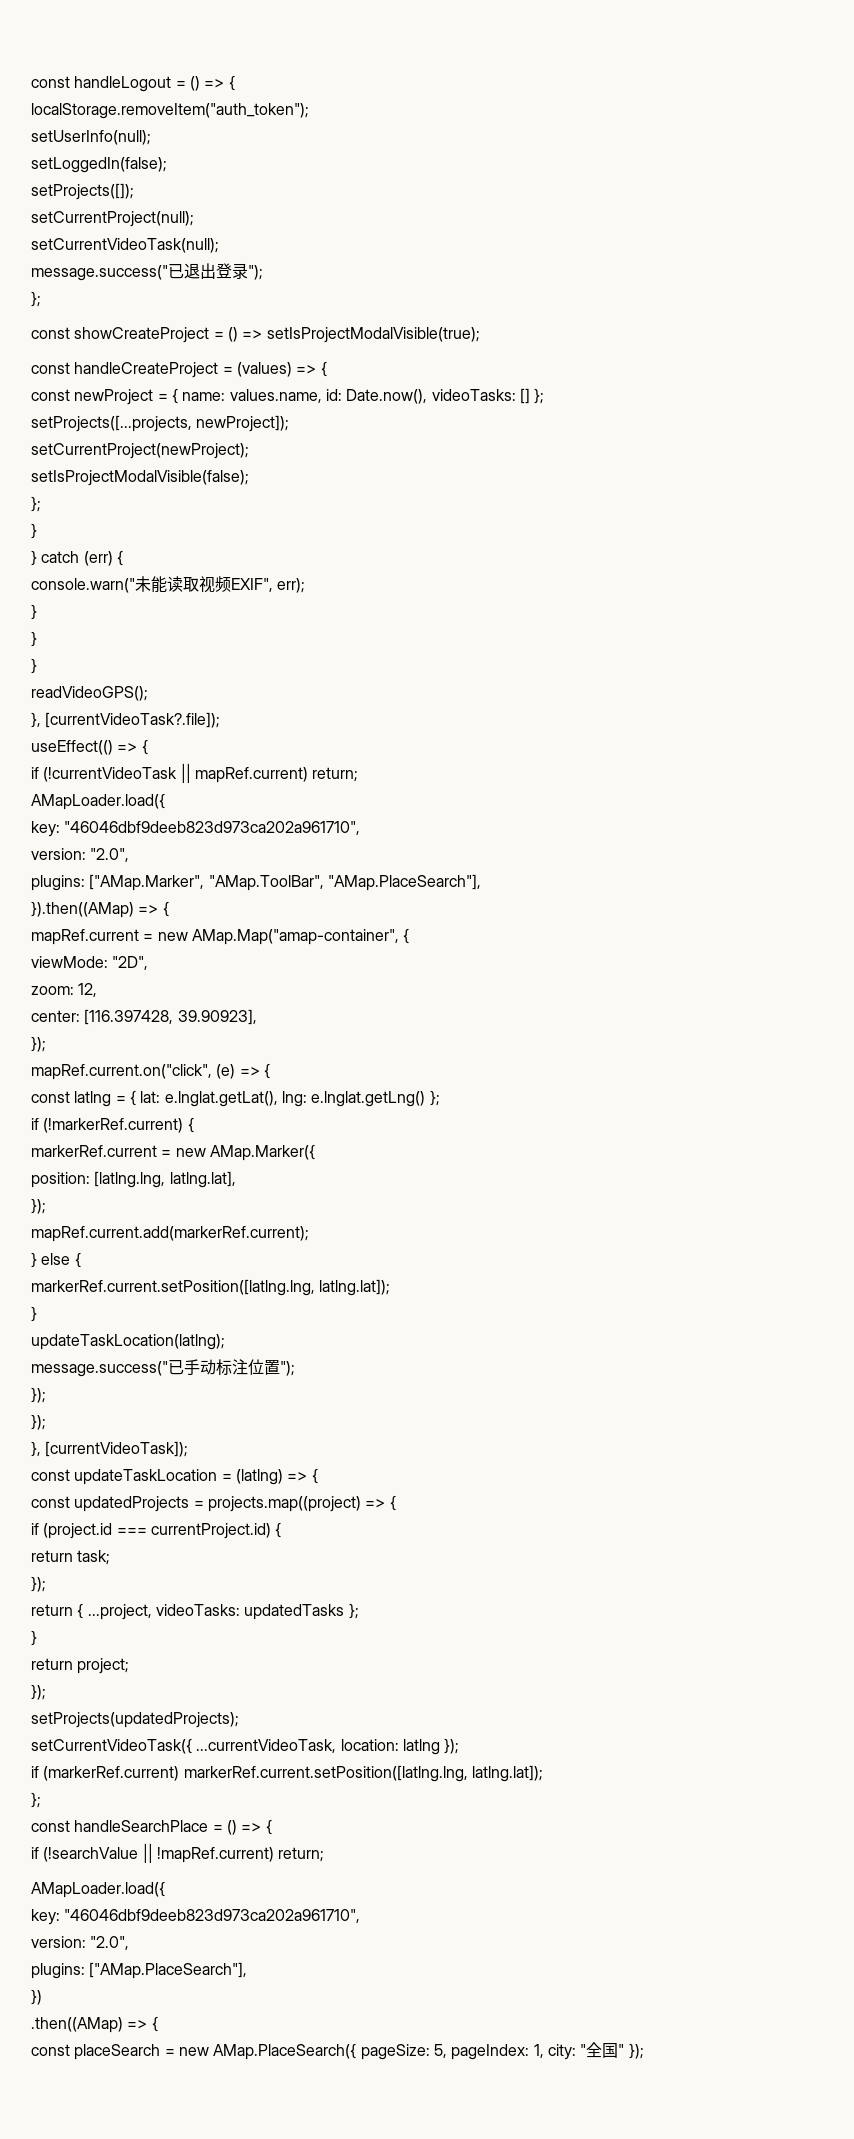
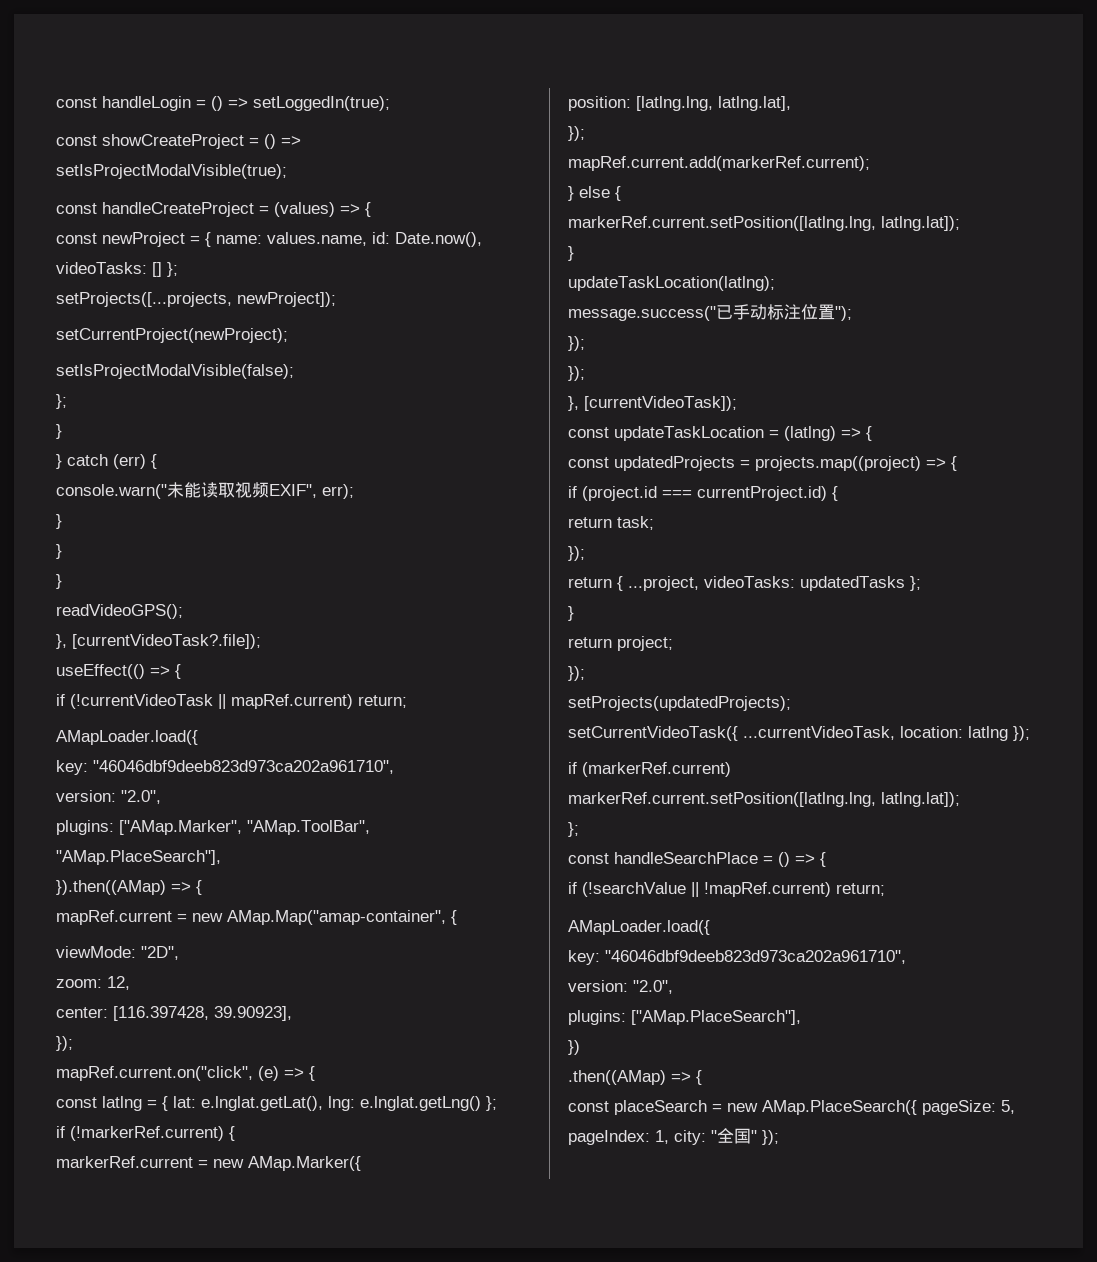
- const handleLogout = () => {
- localStorage.removeItem("auth_token");
- setUserInfo(null);
- setLoggedIn(false);
- setProjects([]);
- setCurrentProject(null);
- setCurrentVideoTask(null);
- message.success("已退出登录");
- };
+ const handleLogin = () => setLoggedIn(true);

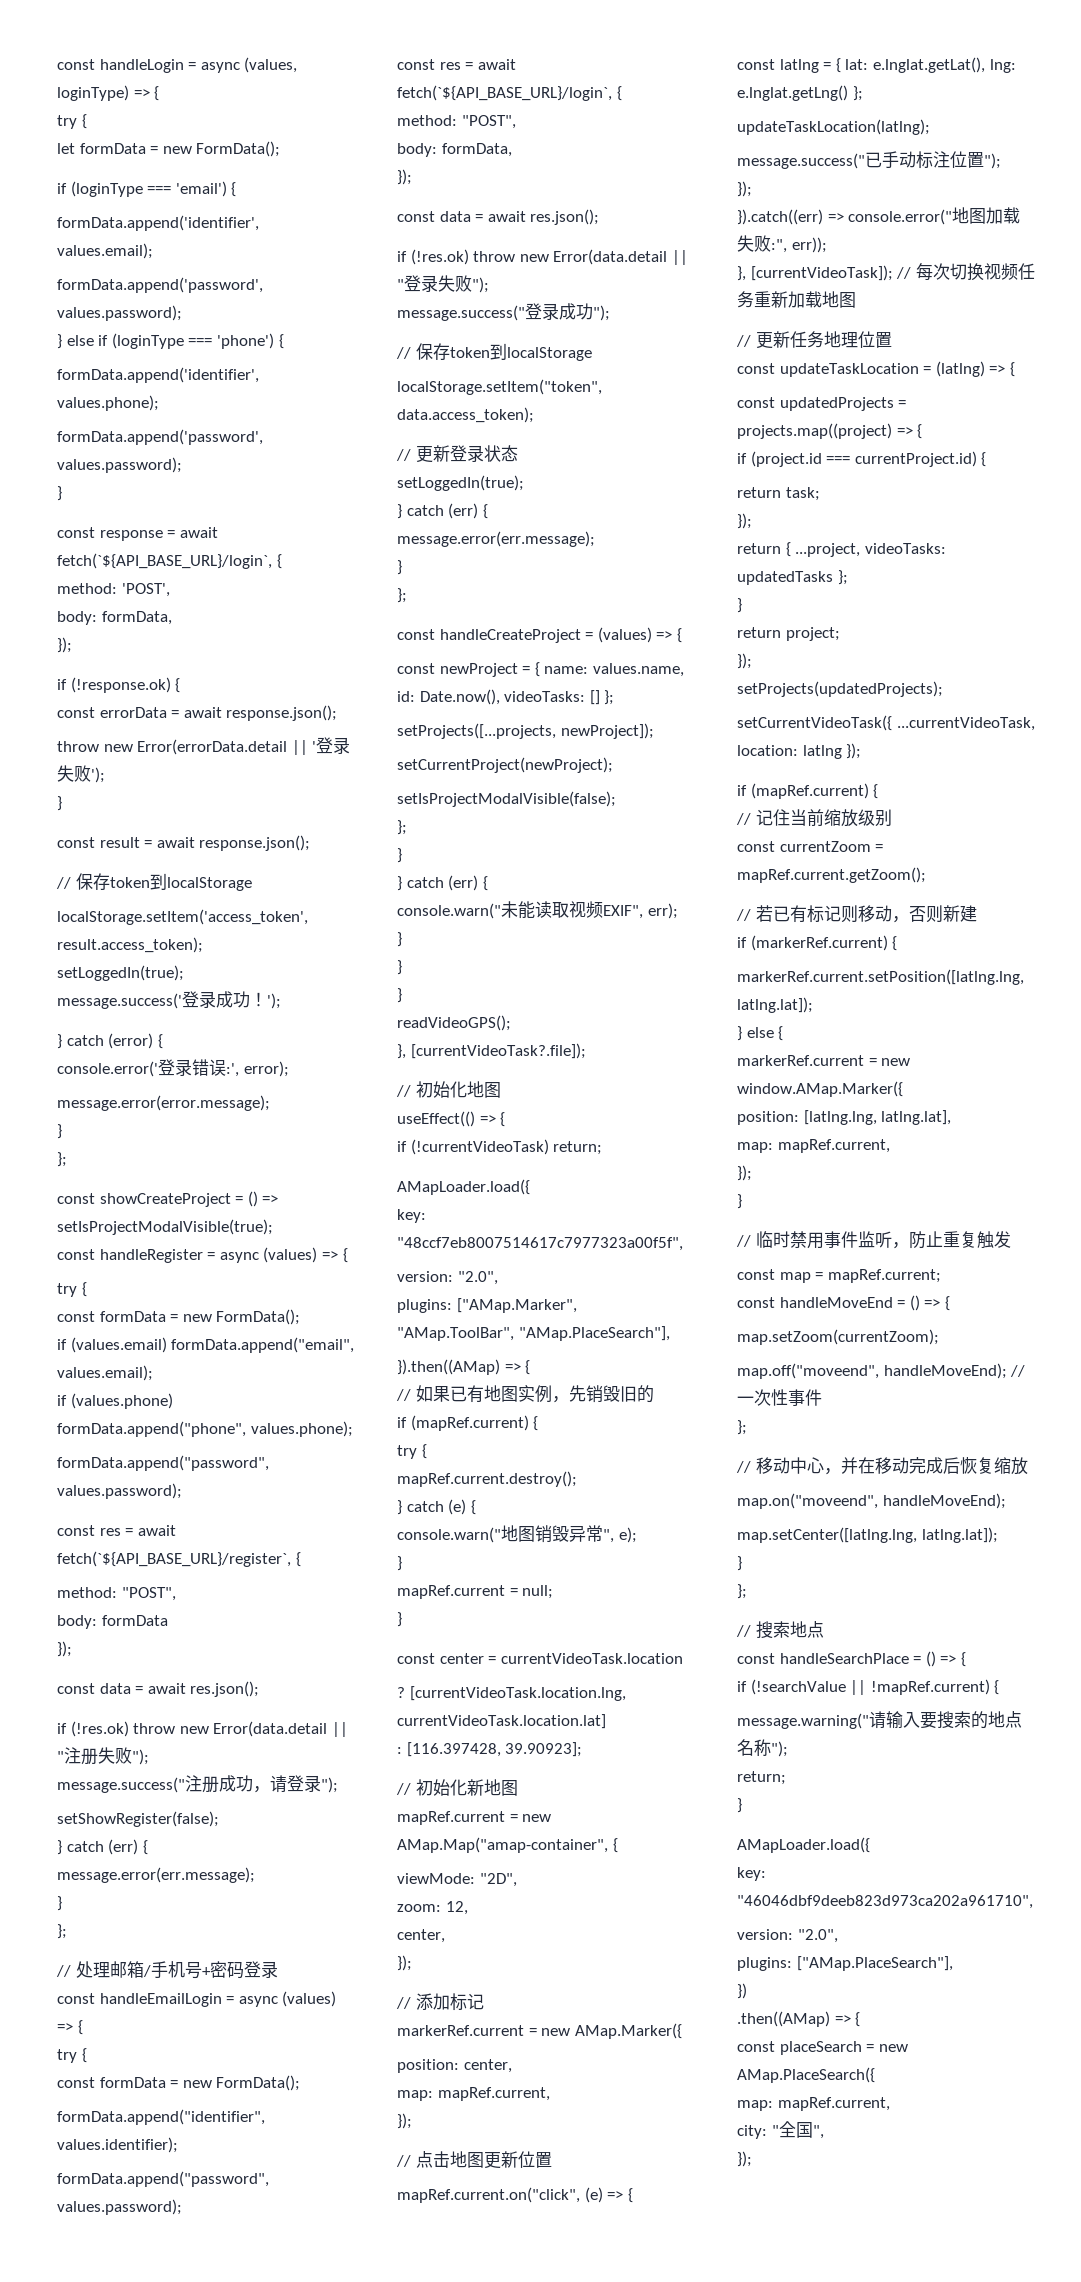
- const handleLogin = () => setLoggedIn(true);
+ const handleLogin = async (values, loginType) => {
+ try {
+ let formData = new FormData();
+ if (loginType === 'email') {
+ formData.append('identifier', values.email);
+ formData.append('password', values.password);
+ } else if (loginType === 'phone') {
+ formData.append('identifier', values.phone);
+ formData.append('password', values.password);
+ }
+ const response = await fetch(`${API_BASE_URL}/login`, {
+ method: 'POST',
+ body: formData,
+ });
+ if (!response.ok) {
+ const errorData = await response.json();
+ throw new Error(errorData.detail || '登录失败');
+ }
+ const result = await response.json();
+ // 保存token到localStorage
+ localStorage.setItem('access_token', result.access_token);
+ setLoggedIn(true);
+ message.success('登录成功！');
+ } catch (error) {
+ console.error('登录错误:', error);
+ message.error(error.message);
+ }
+ };
+ const handleRegister = async (values) => {
+ try {
+ const formData = new FormData();
+ if (values.email) formData.append("email", values.email);
+ if (values.phone) formData.append("phone", values.phone);
+ formData.append("password", values.password);
+ const res = await fetch(`${API_BASE_URL}/register`, {
+ method: "POST",
+ body: formData
+ });
+ const data = await res.json();
+ if (!res.ok) throw new Error(data.detail || "注册失败");
+ message.success("注册成功，请登录");
+ setShowRegister(false);
+ } catch (err) {
+ message.error(err.message);
+ }
+ };
+ // 处理邮箱/手机号+密码登录
+ const handleEmailLogin = async (values) => {
+ try {
+ const formData = new FormData();
+ formData.append("identifier", values.identifier);
+ formData.append("password", values.password);
+ const res = await fetch(`${API_BASE_URL}/login`, {
+ method: "POST",
+ body: formData,
+ });
+ const data = await res.json();
+ if (!res.ok) throw new Error(data.detail || "登录失败");
+ message.success("登录成功");
+ // 保存token到localStorage
+ localStorage.setItem("token", data.access_token);
+ // 更新登录状态
+ setLoggedIn(true);
+ } catch (err) {
+ message.error(err.message);
+ }
+ };
+ // 初始化地图
- if (!currentVideoTask || mapRef.current) return;
+ if (!currentVideoTask) return;
  AMapLoader.load({
- key: "46046dbf9deeb823d973ca202a961710",
+ key: "48ccf7eb8007514617c7977323a00f5f",
+ // 如果已有地图实例，先销毁旧的
+ if (mapRef.current) {
+ try {
+ mapRef.current.destroy();
+ } catch (e) {
+ console.warn("地图销毁异常", e);
+ }
+ mapRef.current = null;
+ }
+ const center = currentVideoTask.location
+ ? [currentVideoTask.location.lng, currentVideoTask.location.lat]
+ : [116.397428, 39.90923];
+ // 初始化新地图
  zoom: 12,
- center: [116.397428, 39.90923],
+ center,
  });
+ // 添加标记
+ markerRef.current = new AMap.Marker({
+ position: center,
+ map: mapRef.current,
+ });
+ // 点击地图更新位置
- if (!markerRef.current) {
- markerRef.current = new AMap.Marker({
- position: [latlng.lng, latlng.lat],
- });
- mapRef.current.add(markerRef.current);
- } else {
- markerRef.current.setPosition([latlng.lng, latlng.lat]);
- }
  message.success("已手动标注位置");
  });
- });
- }, [currentVideoTask]);
+ }).catch((err) => console.error("地图加载失败:", err));
+ }, [currentVideoTask]); // 每次切换视频任务重新加载地图
+ // 更新任务地理位置
  setCurrentVideoTask({ ...currentVideoTask, location: latlng });
+ if (mapRef.current) {
+ // 记住当前缩放级别
+ const currentZoom = mapRef.current.getZoom();
+ // 若已有标记则移动，否则新建
- if (markerRef.current) markerRef.current.setPosition([latlng.lng, latlng.lat]);
+ if (markerRef.current) {
+ markerRef.current.setPosition([latlng.lng, latlng.lat]);
+ } else {
+ markerRef.current = new window.AMap.Marker({
+ position: [latlng.lng, latlng.lat],
+ map: mapRef.current,
+ });
+ }
+ // 临时禁用事件监听，防止重复触发
+ const map = mapRef.current;
+ const handleMoveEnd = () => {
+ map.setZoom(currentZoom);
+ map.off("moveend", handleMoveEnd); // 一次性事件
  };
+ // 移动中心，并在移动完成后恢复缩放
+ map.on("moveend", handleMoveEnd);
+ map.setCenter([latlng.lng, latlng.lat]);
+ }
+ };
+ // 搜索地点
- if (!searchValue || !mapRef.current) return;
+ if (!searchValue || !mapRef.current) {
+ message.warning("请输入要搜索的地点名称");
+ return;
+ }
- const placeSearch = new AMap.PlaceSearch({ pageSize: 5, pageIndex: 1, city: "全国" });
+ const placeSearch = new AMap.PlaceSearch({
+ map: mapRef.current,
+ city: "全国",
+ });

